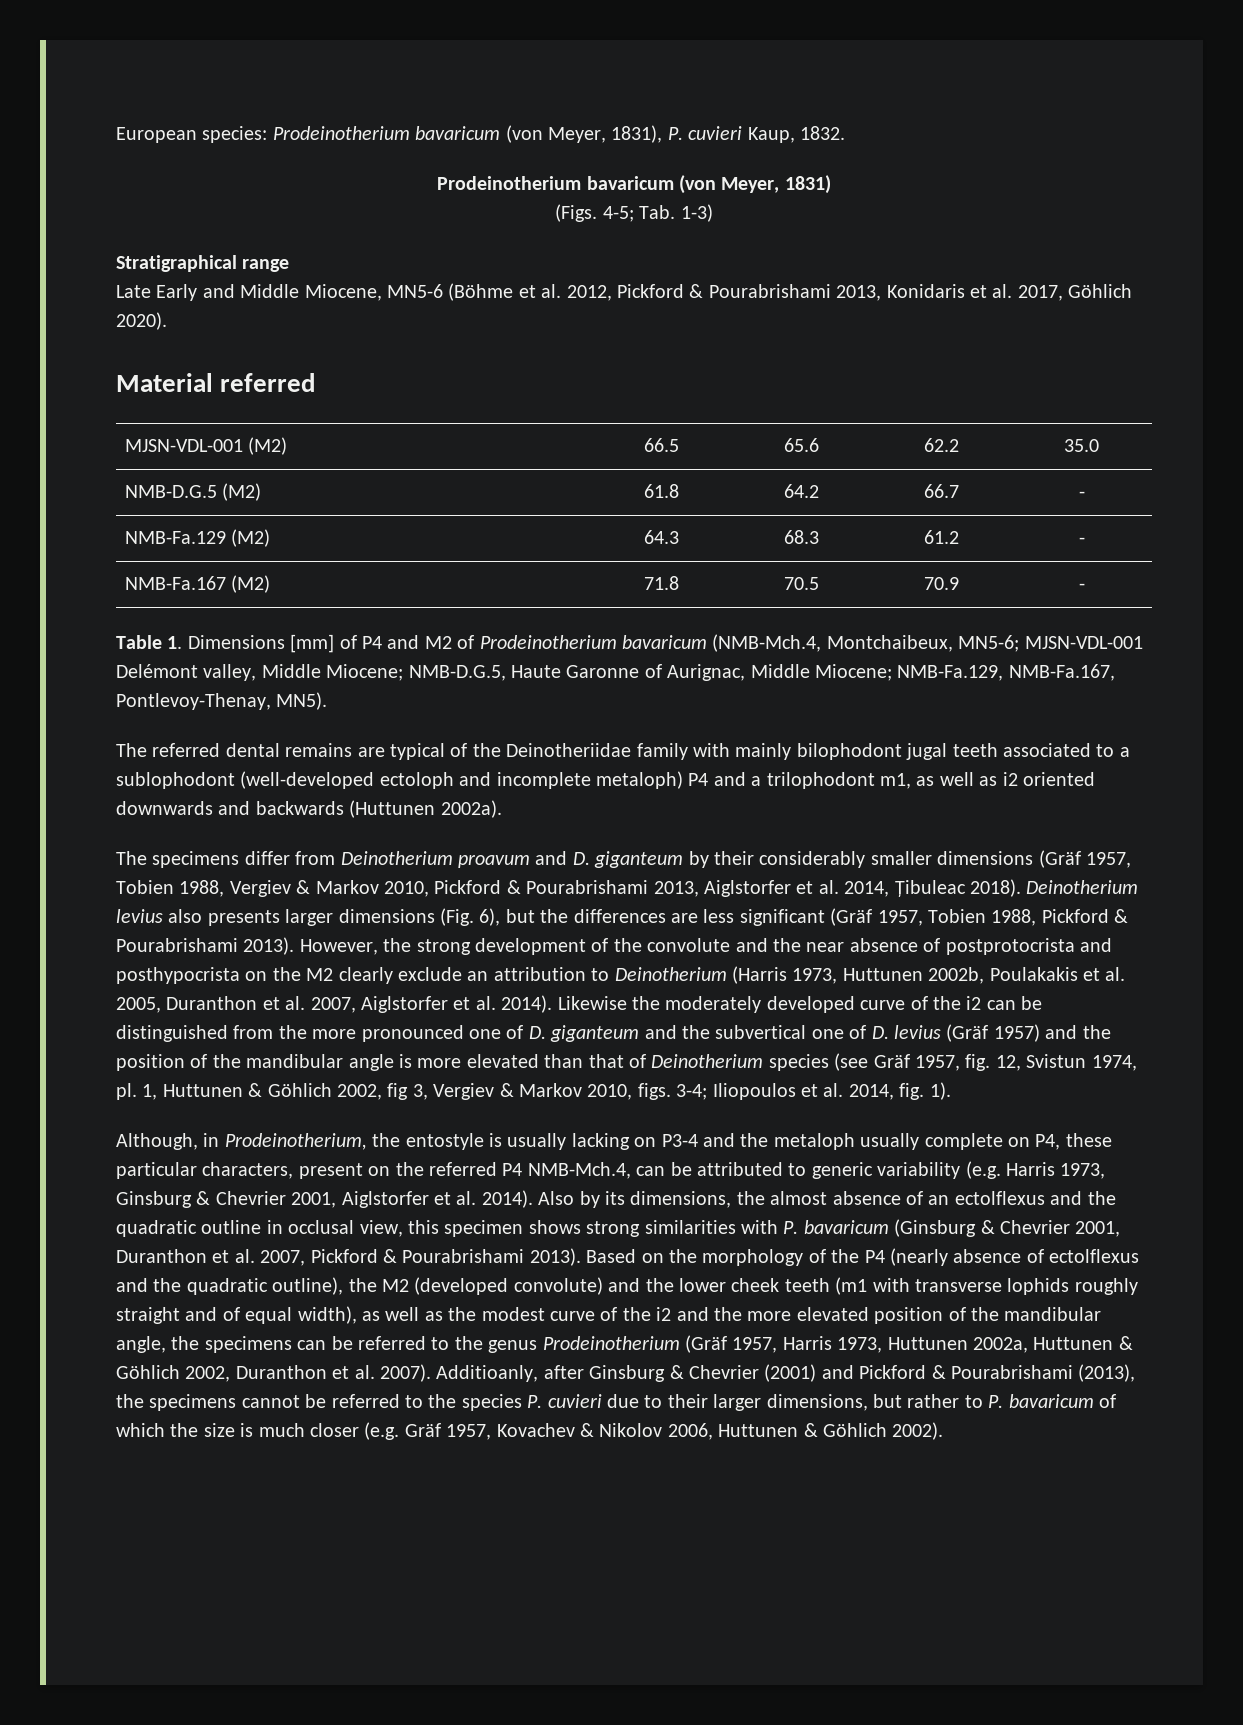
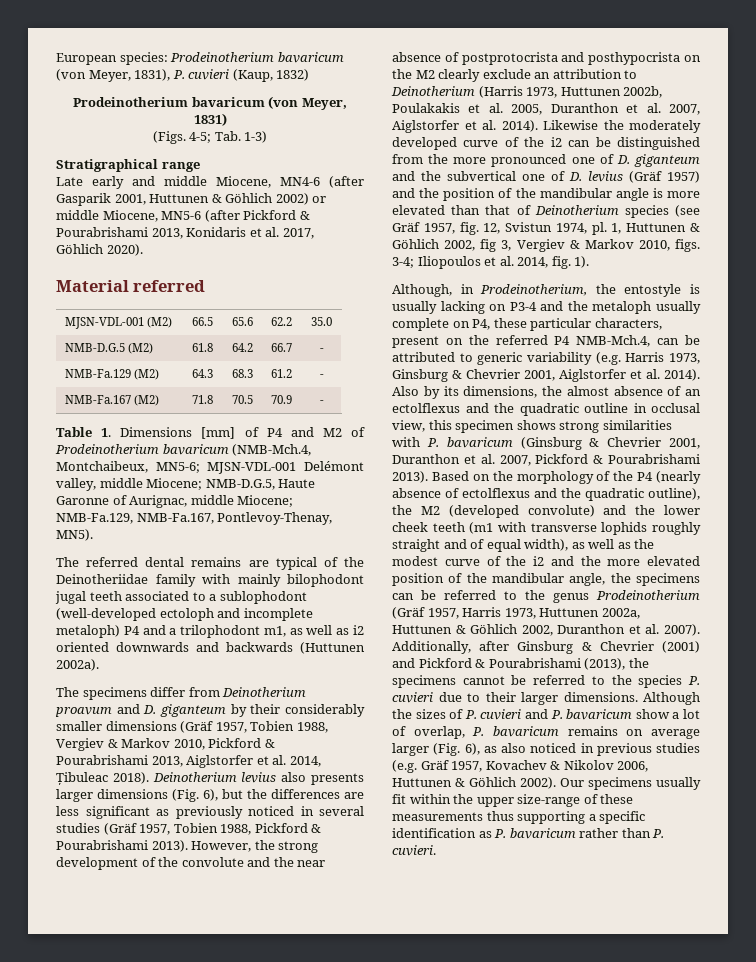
- European species: Prodeinotherium bavaricum (von Meyer, 1831), P. cuvieri Kaup, 1832.
+ European species: Prodeinotherium bavaricum (von Meyer, 1831), P. cuvieri (Kaup, 1832)
- Late Early and Middle Miocene, MN5-6 (Böhme et al. 2012, Pickford & Pourabrishami 2013, Konidaris et al. 2017, Göhlich 2020).
+ Late early and middle Miocene, MN4-6 (after Gasparik 2001, Huttunen & Göhlich 2002) or middle Miocene, MN5-6 (after Pickford & Pourabrishami 2013, Konidaris et al. 2017, Göhlich 2020).
- Table 1. Dimensions [mm] of P4 and M2 of Prodeinotherium bavaricum (NMB-Mch.4, Montchaibeux, MN5-6; MJSN-VDL-001 Delémont valley, Middle Miocene; NMB-D.G.5, Haute Garonne of Aurignac, Middle Miocene; NMB-Fa.129, NMB-Fa.167, Pontlevoy-Thenay, MN5).
+ Table 1. Dimensions [mm] of P4 and M2 of Prodeinotherium bavaricum (NMB-Mch.4, Montchaibeux, MN5-6; MJSN-VDL-001 Delémont valley, middle Miocene; NMB-D.G.5, Haute Garonne of Aurignac, middle Miocene; NMB-Fa.129, NMB-Fa.167, Pontlevoy-Thenay, MN5).
- Deinotherium levius also presents larger dimensions (Fig. 6), but the differences are less significant (Gräf 1957, Tobien 1988, Pickford & Pourabrishami 2013).
+ Deinotherium levius also presents larger dimensions (Fig. 6), but the differences are less significant as previously noticed in several studies (Gräf 1957, Tobien 1988, Pickford & Pourabrishami 2013).
- Additioanly, after Ginsburg & Chevrier (2001) and Pickford & Pourabrishami (2013), the specimens cannot be referred to the species P. cuvieri due to their larger dimensions, but rather to P. bavaricum of which the size is much closer (e.g. Gräf 1957, Kovachev & Nikolov 2006, Huttunen & Göhlich 2002).
+ Additionally, after Ginsburg & Chevrier (2001) and Pickford & Pourabrishami (2013), the specimens cannot be referred to the species P. cuvieri due to their larger dimensions. Although the sizes of P. cuvieri and P. bavaricum show a lot of overlap, P. bavaricum remains on average larger (Fig. 6), as also noticed in previous studies (e.g. Gräf 1957, Kovachev & Nikolov 2006, Huttunen & Göhlich 2002).
+ Our specimens usually fit within the upper size-range of these measurements thus supporting a specific identification as P. bavaricum rather than P. cuvieri.

